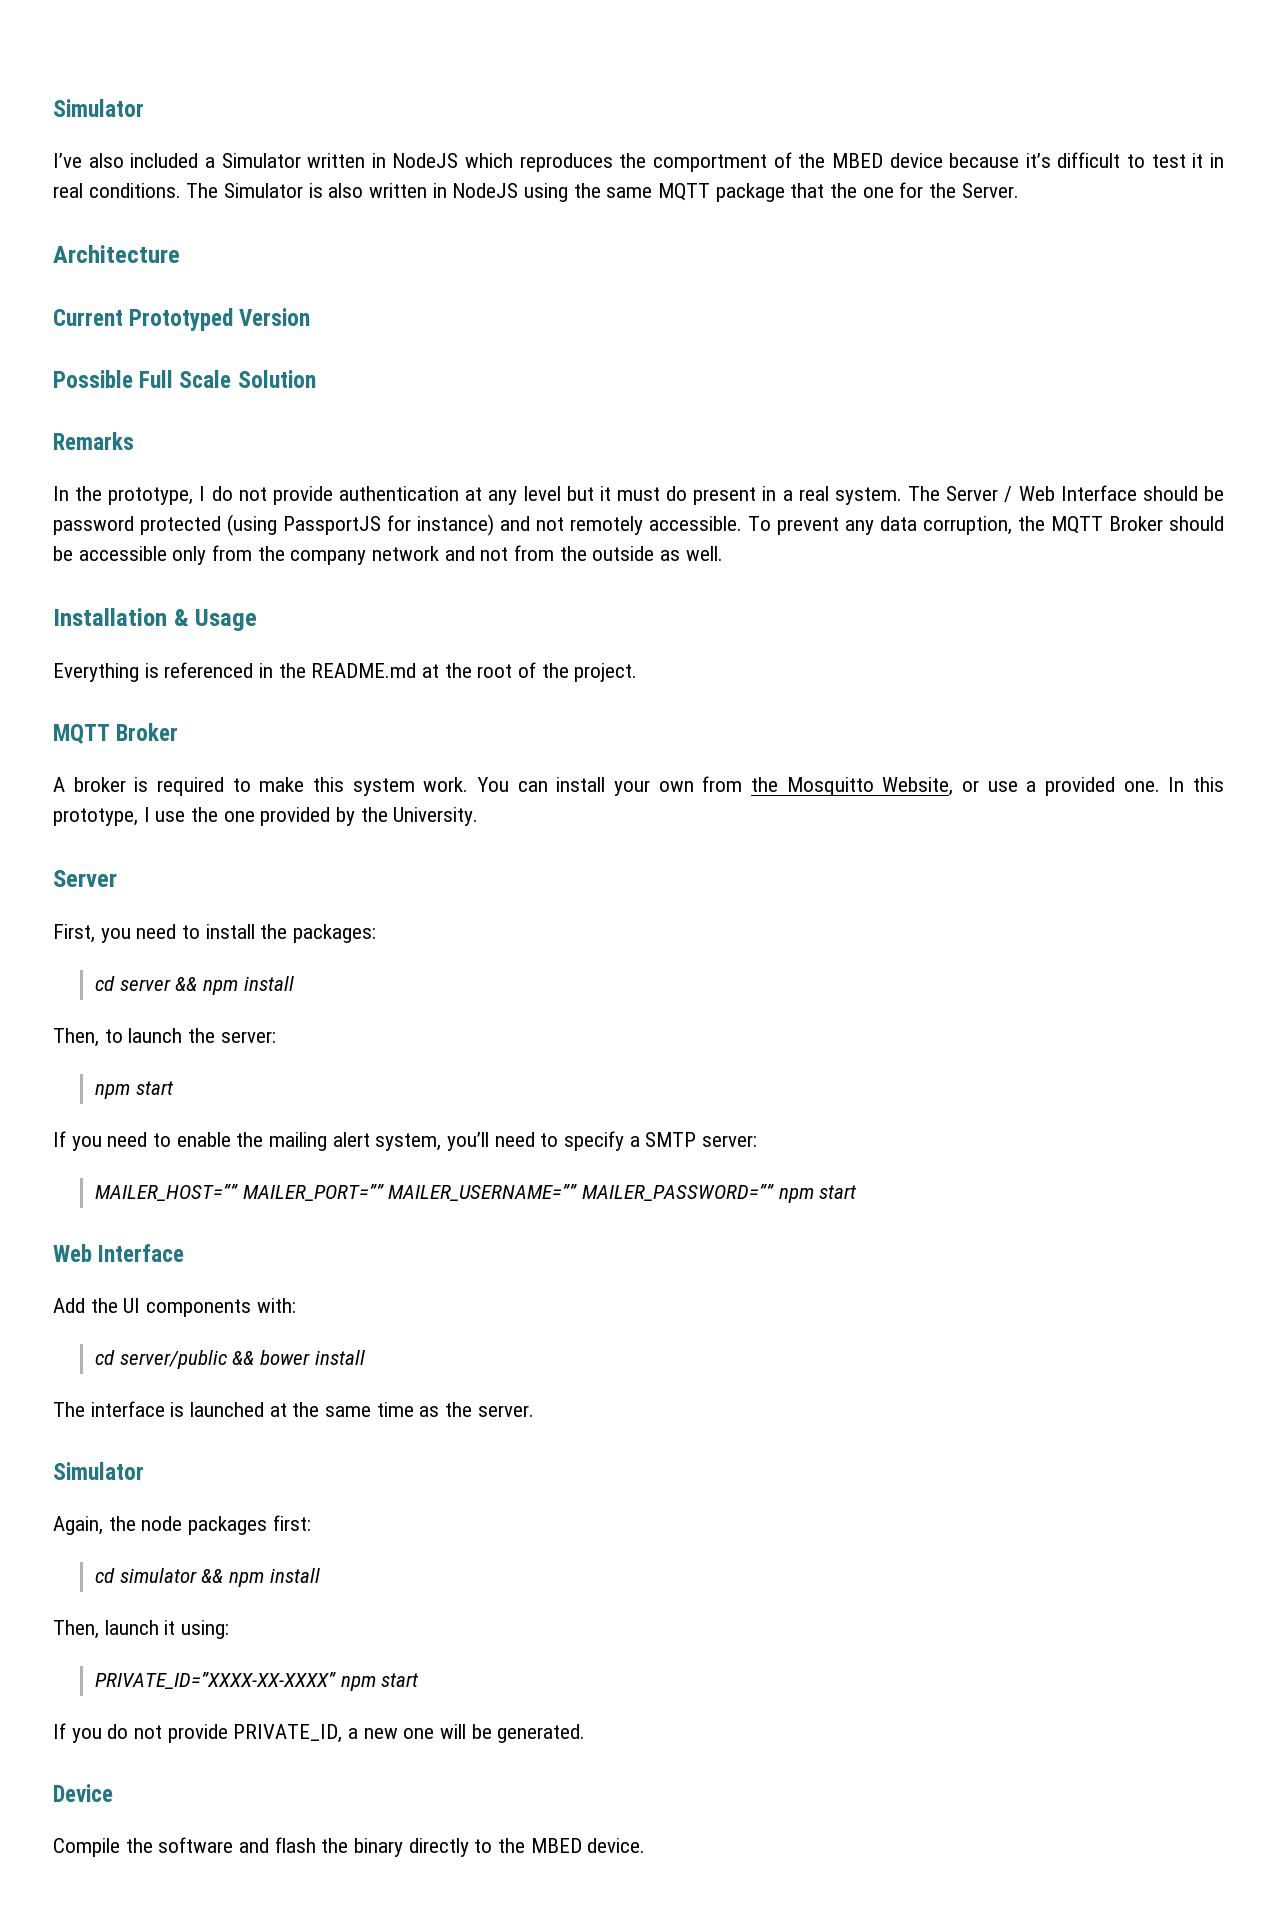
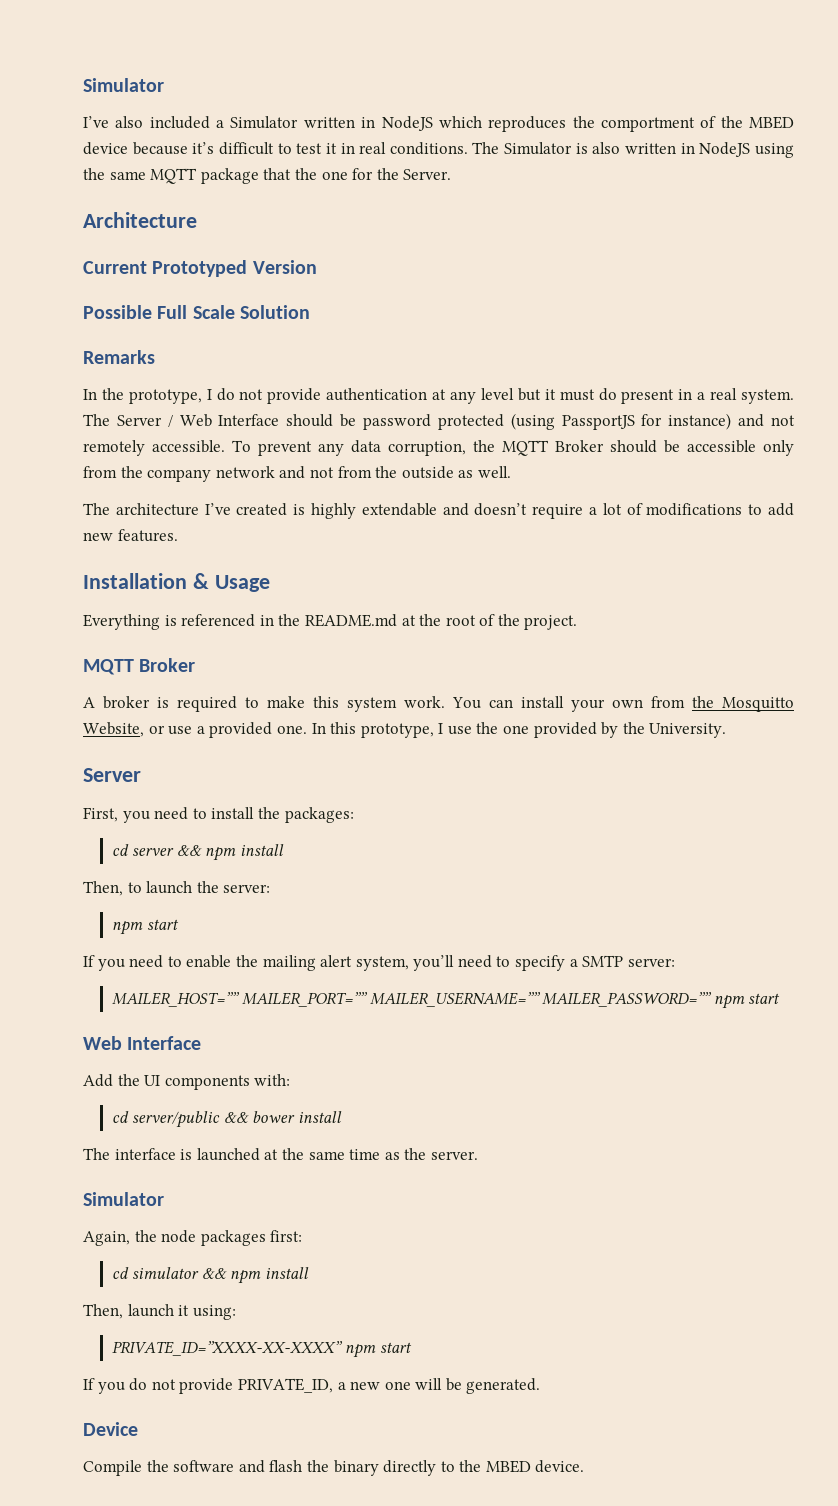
+ The architecture I’ve created is highly extendable and doesn’t require a lot of modifications to add new features.

